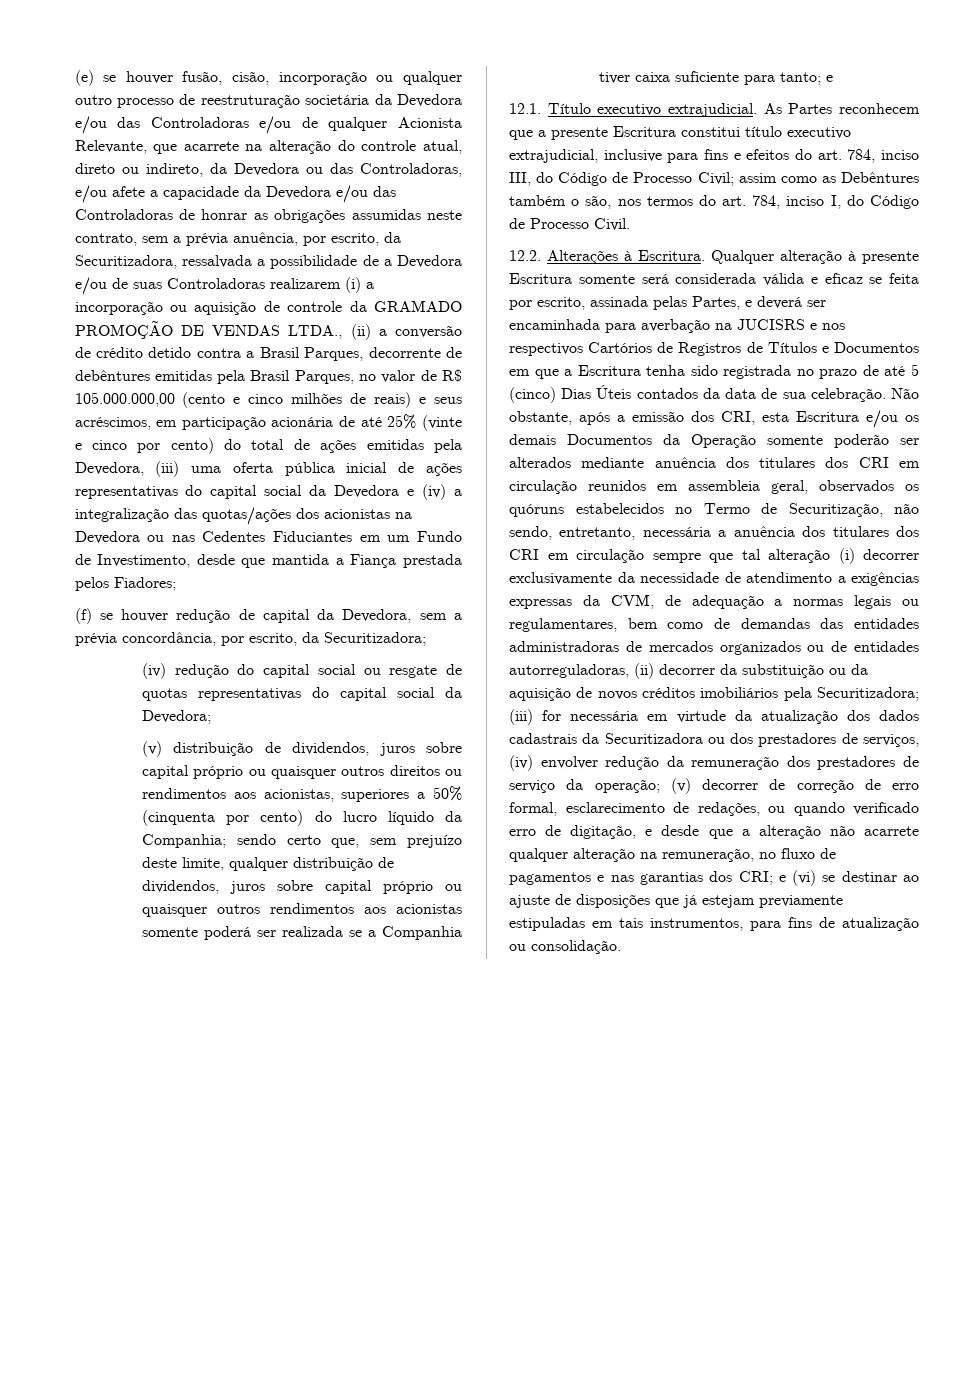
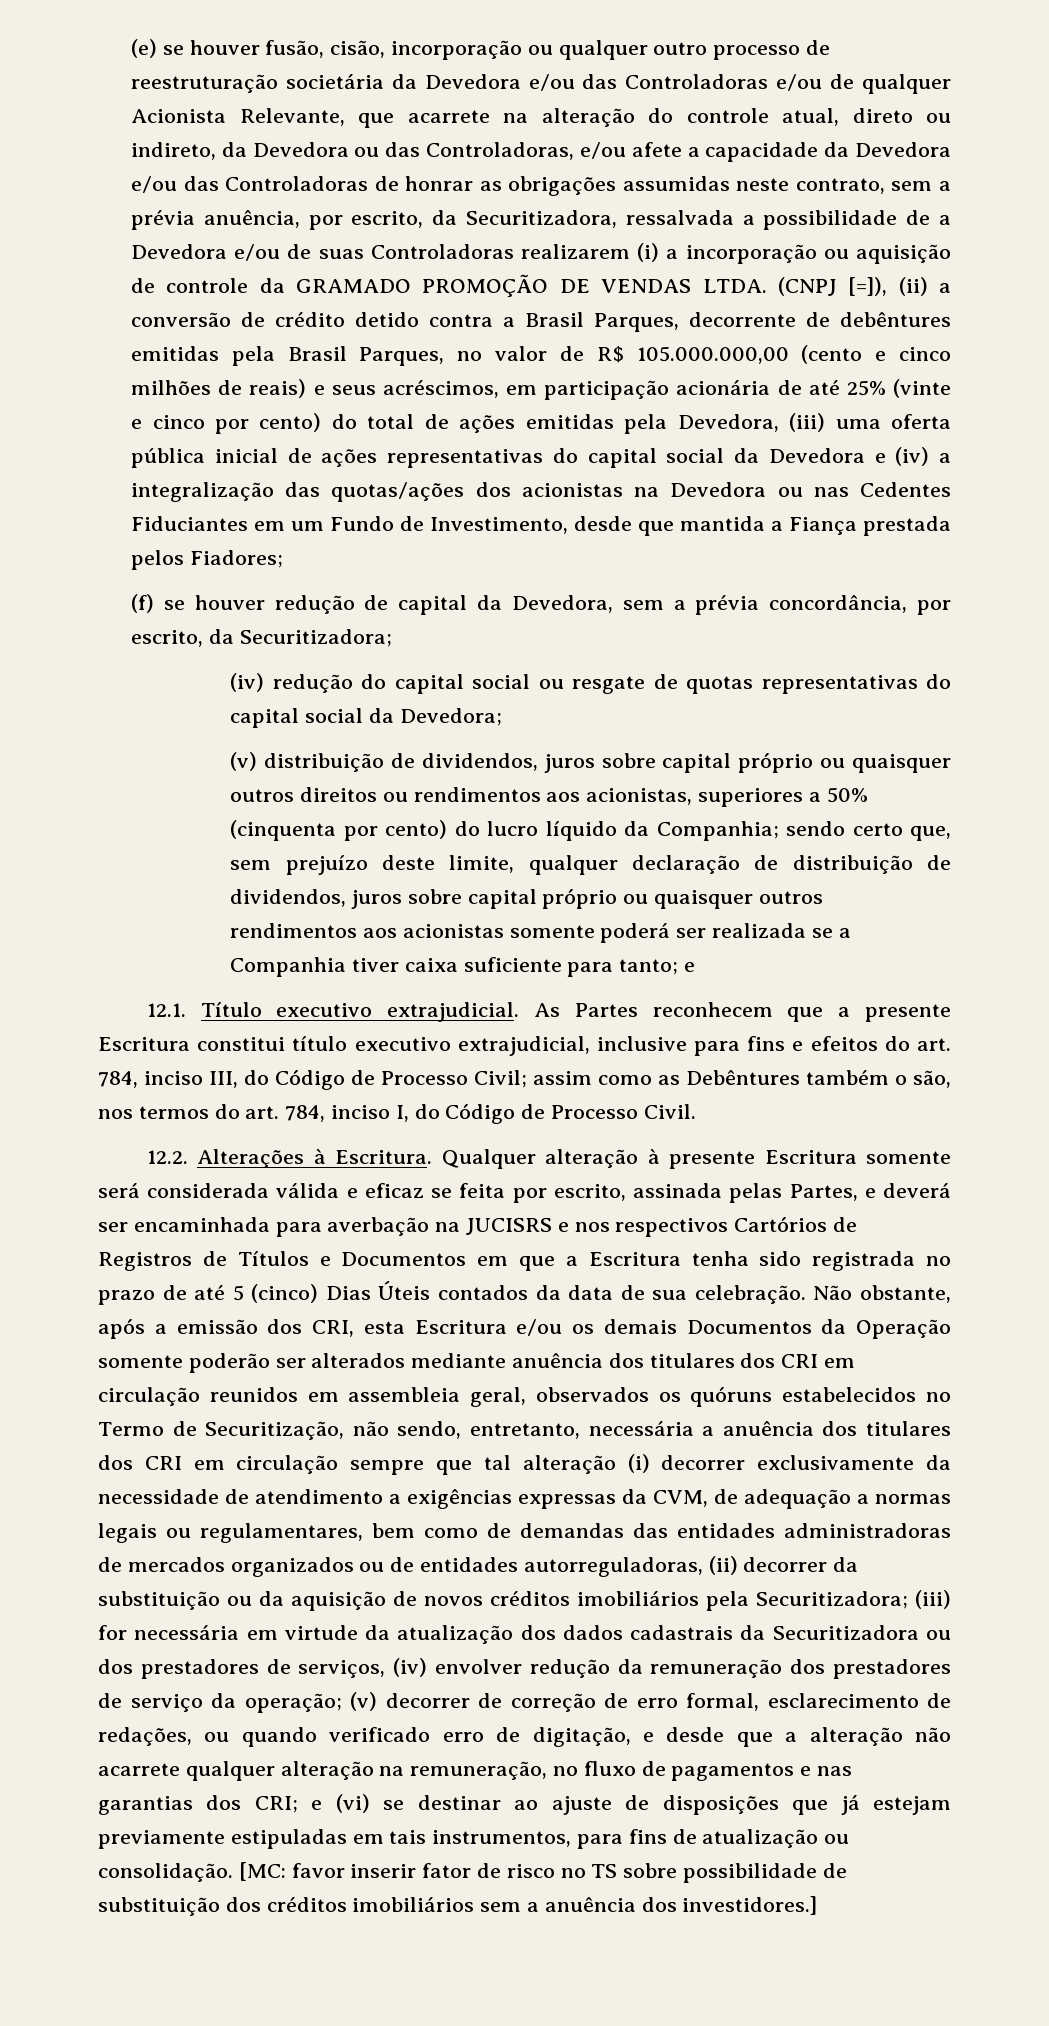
- (e) se houver fusão, cisão, incorporação ou qualquer outro processo de reestruturação societária da Devedora e/ou das Controladoras e/ou de qualquer Acionista Relevante, que acarrete na alteração do controle atual, direto ou indireto, da Devedora ou das Controladoras, e/ou afete a capacidade da Devedora e/ou das Controladoras de honrar as obrigações assumidas neste contrato, sem a prévia anuência, por escrito, da Securitizadora, ressalvada a possibilidade de a Devedora e/ou de suas Controladoras realizarem (i) a incorporação ou aquisição de controle da GRAMADO PROMOÇÃO DE VENDAS LTDA., (ii) a conversão de crédito detido contra a Brasil Parques, decorrente de debêntures emitidas pela Brasil Parques, no valor de R$ 105.000.000,00 (cento e cinco milhões de reais) e seus acréscimos, em participação acionária de até 25% (vinte e cinco por cento) do total de ações emitidas pela Devedora, (iii) uma oferta pública inicial de ações representativas do capital social da Devedora e (iv) a integralização das quotas/ações dos acionistas na Devedora ou nas Cedentes Fiduciantes em um Fundo de Investimento, desde que mantida a Fiança prestada pelos Fiadores;
+ (e) se houver fusão, cisão, incorporação ou qualquer outro processo de reestruturação societária da Devedora e/ou das Controladoras e/ou de qualquer Acionista Relevante, que acarrete na alteração do controle atual, direto ou indireto, da Devedora ou das Controladoras, e/ou afete a capacidade da Devedora e/ou das Controladoras de honrar as obrigações assumidas neste contrato, sem a prévia anuência, por escrito, da Securitizadora, ressalvada a possibilidade de a Devedora e/ou de suas Controladoras realizarem (i) a incorporação ou aquisição de controle da GRAMADO PROMOÇÃO DE VENDAS LTDA. (CNPJ [=]), (ii) a conversão de crédito detido contra a Brasil Parques, decorrente de debêntures emitidas pela Brasil Parques, no valor de R$ 105.000.000,00 (cento e cinco milhões de reais) e seus acréscimos, em participação acionária de até 25% (vinte e cinco por cento) do total de ações emitidas pela Devedora, (iii) uma oferta pública inicial de ações representativas do capital social da Devedora e (iv) a integralização das quotas/ações dos acionistas na Devedora ou nas Cedentes Fiduciantes em um Fundo de Investimento, desde que mantida a Fiança prestada pelos Fiadores;
- sendo certo que, sem prejuízo deste limite, qualquer distribuição de dividendos, juros sobre capital próprio ou quaisquer outros rendimentos aos acionistas somente poderá ser realizada se a Companhia tiver caixa suficiente para tanto;
+ sendo certo que, sem prejuízo deste limite, qualquer declaração de distribuição de dividendos, juros sobre capital próprio ou quaisquer outros rendimentos aos acionistas somente poderá ser realizada se a Companhia tiver caixa suficiente para tanto;
+ [MC: favor inserir fator de risco no TS sobre possibilidade de substituição dos créditos imobiliários sem a anuência dos investidores.]

